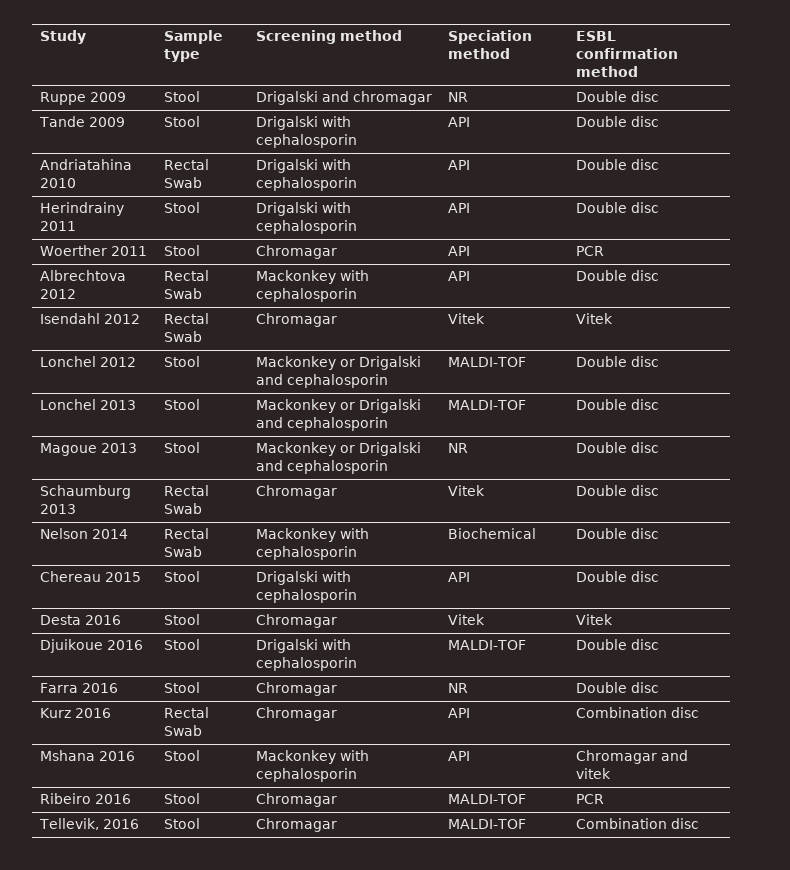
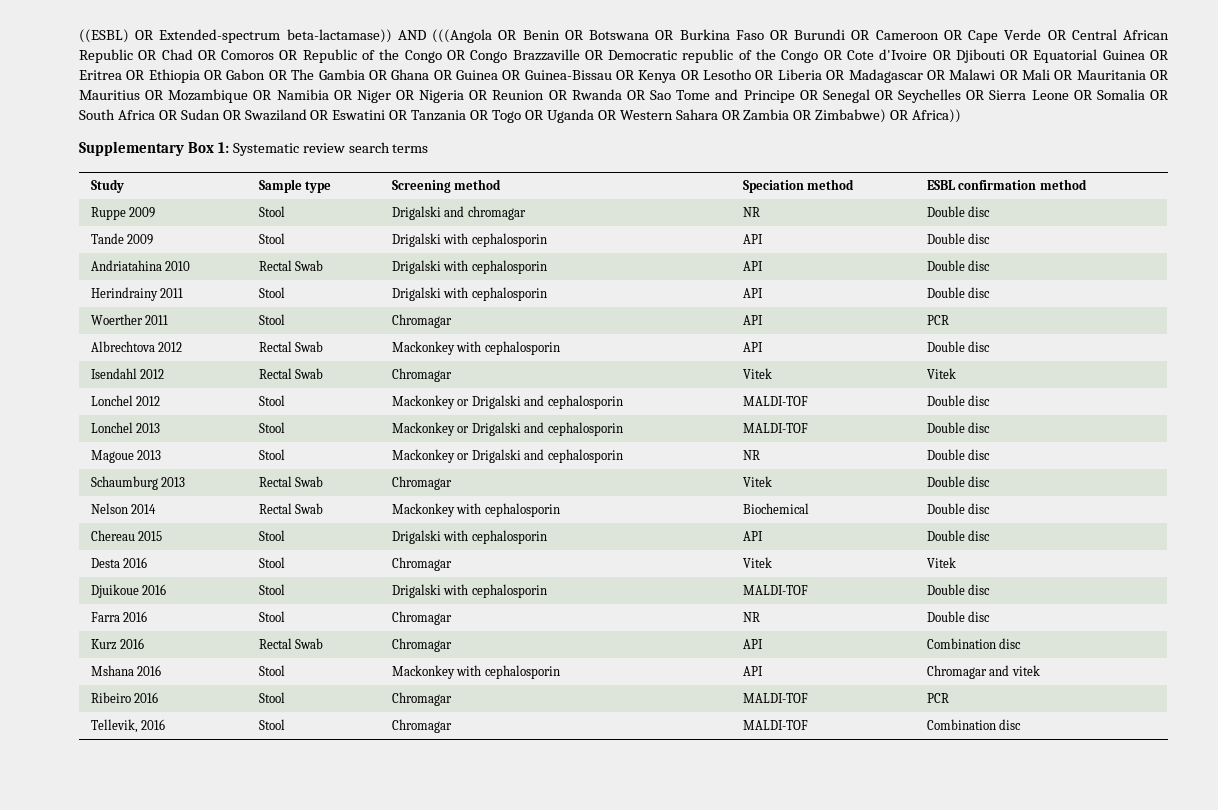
+ ((ESBL) OR Extended-spectrum beta-lactamase)) AND (((Angola OR Benin OR Botswana OR Burkina Faso OR Burundi OR Cameroon OR Cape Verde OR Central African Republic OR Chad OR Comoros OR Republic of the Congo OR Congo Brazzaville OR Democratic republic of the Congo OR Cote d'Ivoire OR Djibouti OR Equatorial Guinea OR Eritrea OR Ethiopia OR Gabon OR The Gambia OR Ghana OR Guinea OR Guinea-Bissau OR Kenya OR Lesotho OR Liberia OR Madagascar OR Malawi OR Mali OR Mauritania OR Mauritius OR Mozambique OR Namibia OR Niger OR Nigeria OR Reunion OR Rwanda OR Sao Tome and Principe OR Senegal OR Seychelles OR Sierra Leone OR Somalia OR South Africa OR Sudan OR Swaziland OR Eswatini OR Tanzania OR Togo OR Uganda OR Western Sahara OR Zambia OR Zimbabwe) OR Africa))
+ Supplementary Box 1: Systematic review search terms

